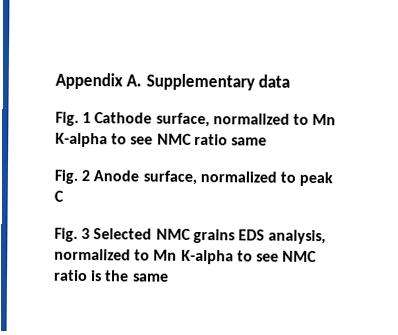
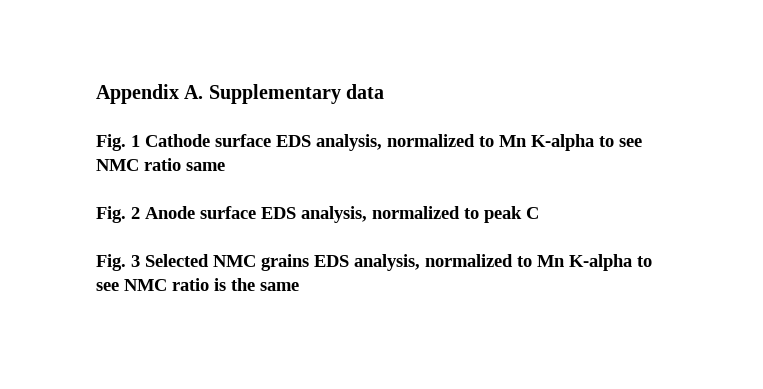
- Fig. 1 Cathode surface, normalized to Mn K-alpha to see NMC ratio same
+ Fig. 1 Cathode surface EDS analysis, normalized to Mn K-alpha to see NMC ratio same
- Fig. 2 Anode surface, normalized to peak C
+ Fig. 2 Anode surface EDS analysis, normalized to peak C

